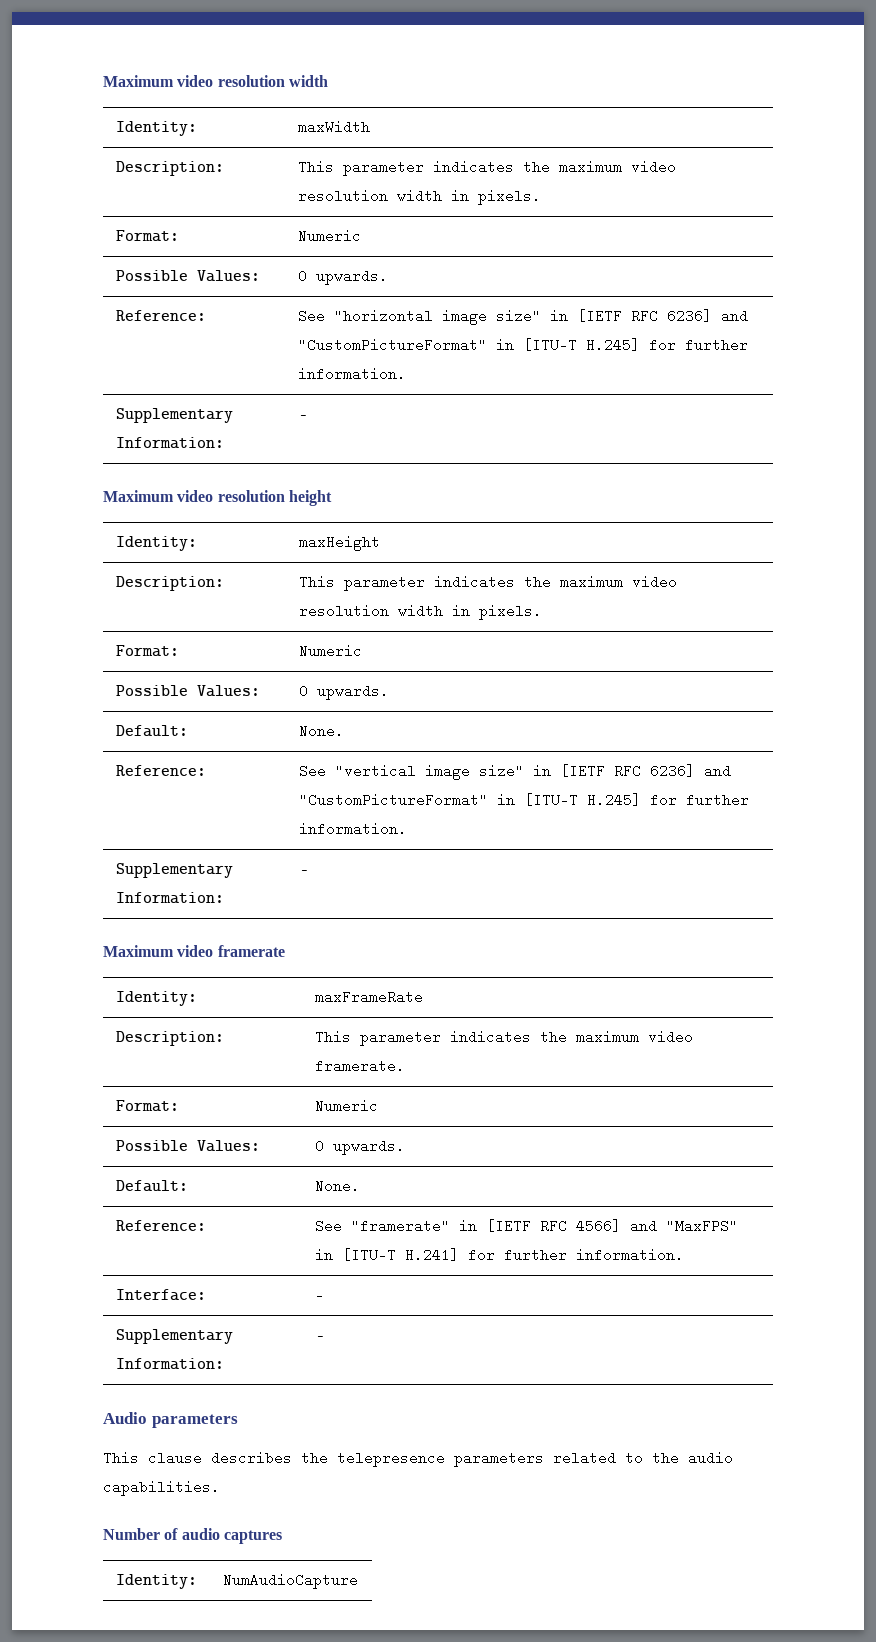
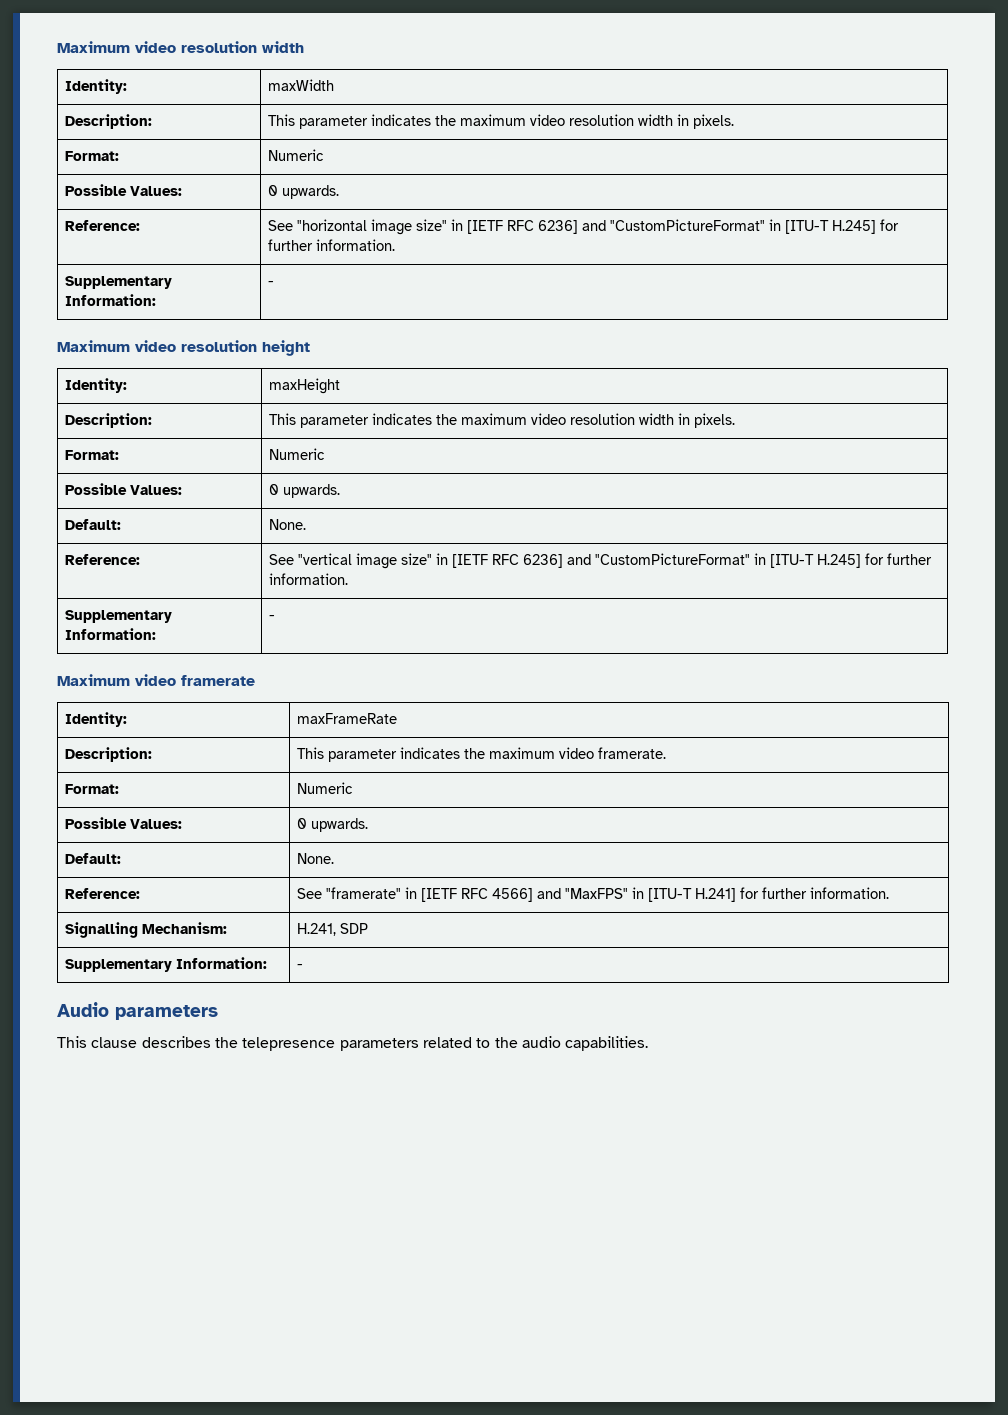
- Interface: | -
+ Signalling Mechanism: | H.241, SDP
- Number of audio captures
- Identity: | NumAudioCapture

